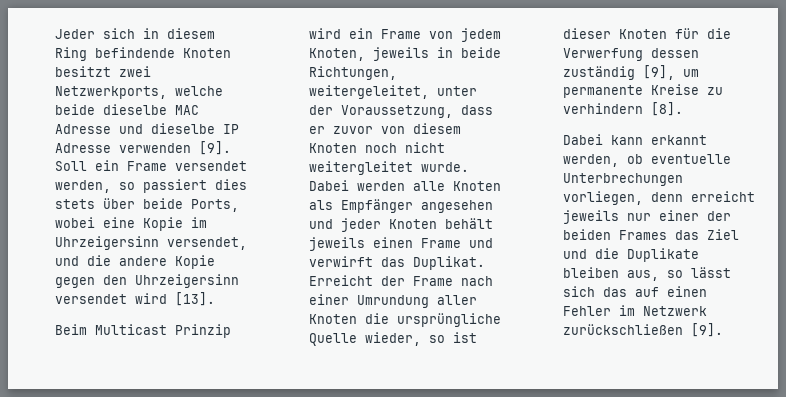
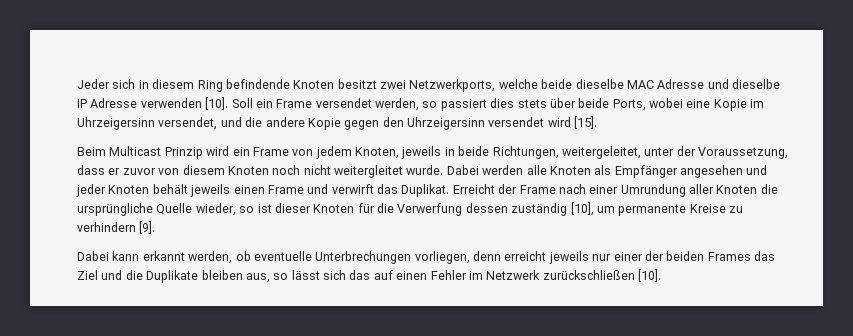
- Jeder sich in diesem Ring befindende Knoten besitzt zwei Netzwerkports, welche beide dieselbe MAC Adresse und dieselbe IP Adresse verwenden [9].
+ Jeder sich in diesem Ring befindende Knoten besitzt zwei Netzwerkports, welche beide dieselbe MAC Adresse und dieselbe IP Adresse verwenden [10].
- Soll ein Frame versendet werden, so passiert dies stets über beide Ports, wobei eine Kopie im Uhrzeigersinn versendet, und die andere Kopie gegen den Uhrzeigersinn versendet wird [13].
+ Soll ein Frame versendet werden, so passiert dies stets über beide Ports, wobei eine Kopie im Uhrzeigersinn versendet, und die andere Kopie gegen den Uhrzeigersinn versendet wird [15].
- Erreicht der Frame nach einer Umrundung aller Knoten die ursprüngliche Quelle wieder, so ist dieser Knoten für die Verwerfung dessen zuständig [9], um permanente Kreise zu verhindern [8].
+ Erreicht der Frame nach einer Umrundung aller Knoten die ursprüngliche Quelle wieder, so ist dieser Knoten für die Verwerfung dessen zuständig [10], um permanente Kreise zu verhindern [9].
- Dabei kann erkannt werden, ob eventuelle Unterbrechungen vorliegen, denn erreicht jeweils nur einer der beiden Frames das Ziel und die Duplikate bleiben aus, so lässt sich das auf einen Fehler im Netzwerk zurückschließen [9].
+ Dabei kann erkannt werden, ob eventuelle Unterbrechungen vorliegen, denn erreicht jeweils nur einer der beiden Frames das Ziel und die Duplikate bleiben aus, so lässt sich das auf einen Fehler im Netzwerk zurückschließen [10].

